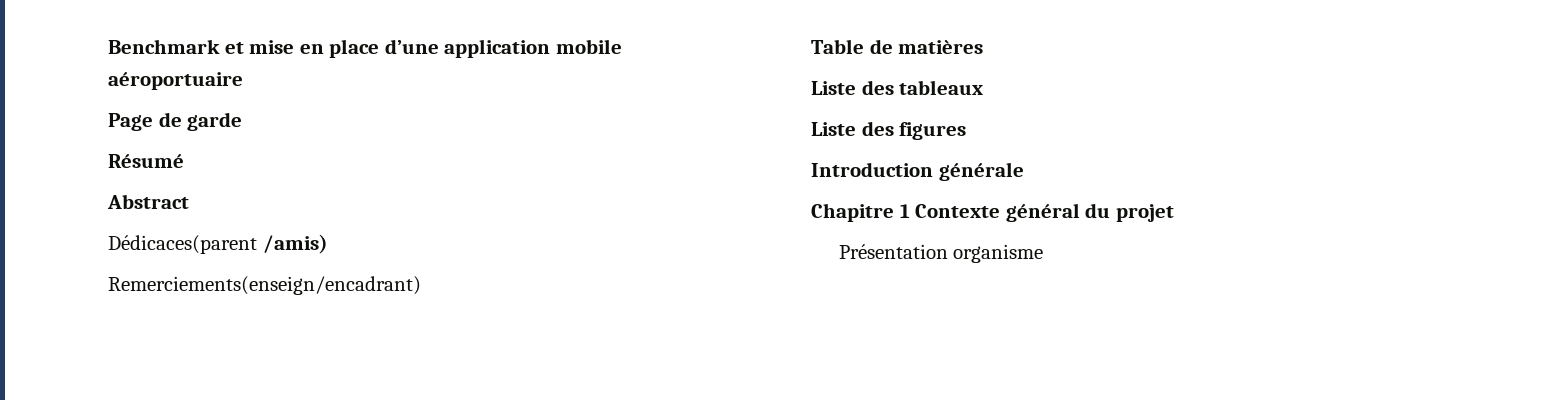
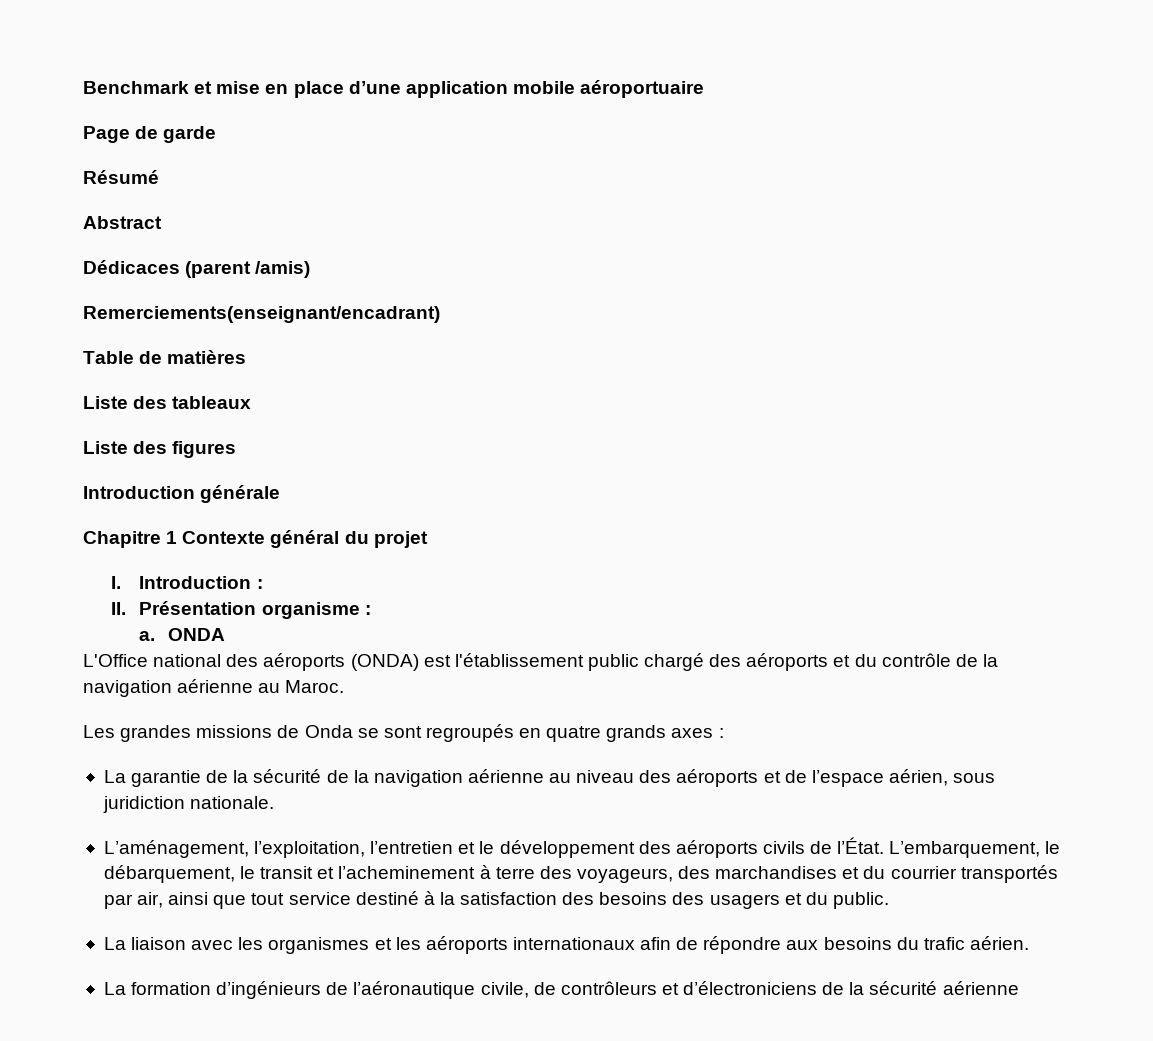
- Dédicaces(parent /amis)
+ Dédicaces (parent /amis)
- Remerciements(enseign/encadrant)
+ Remerciements(enseignant/encadrant)
- Présentation organisme
+ I. Introduction :
+ II. Présentation organisme :
+ a. ONDA
+ L'Office national des aéroports (ONDA) est l'établissement public chargé des aéroports et du contrôle de la navigation aérienne au Maroc.
+ Les grandes missions de Onda se sont regroupés en quatre grands axes :
+ La garantie de la sécurité de la navigation aérienne au niveau des aéroports et de l’espace aérien, sous juridiction nationale.
+ L’aménagement, l’exploitation, l’entretien et le développement des aéroports civils de l’État. L’embarquement, le débarquement, le transit et l’acheminement à terre des voyageurs, des marchandises et du courrier transportés par air, ainsi que tout service destiné à la satisfaction des besoins des usagers et du public.
+ La liaison avec les organismes et les aéroports internationaux afin de répondre aux besoins du trafic aérien.
+ La formation d’ingénieurs de l’aéronautique civile, de contrôleurs et d’électroniciens de la sécurité aérienne

